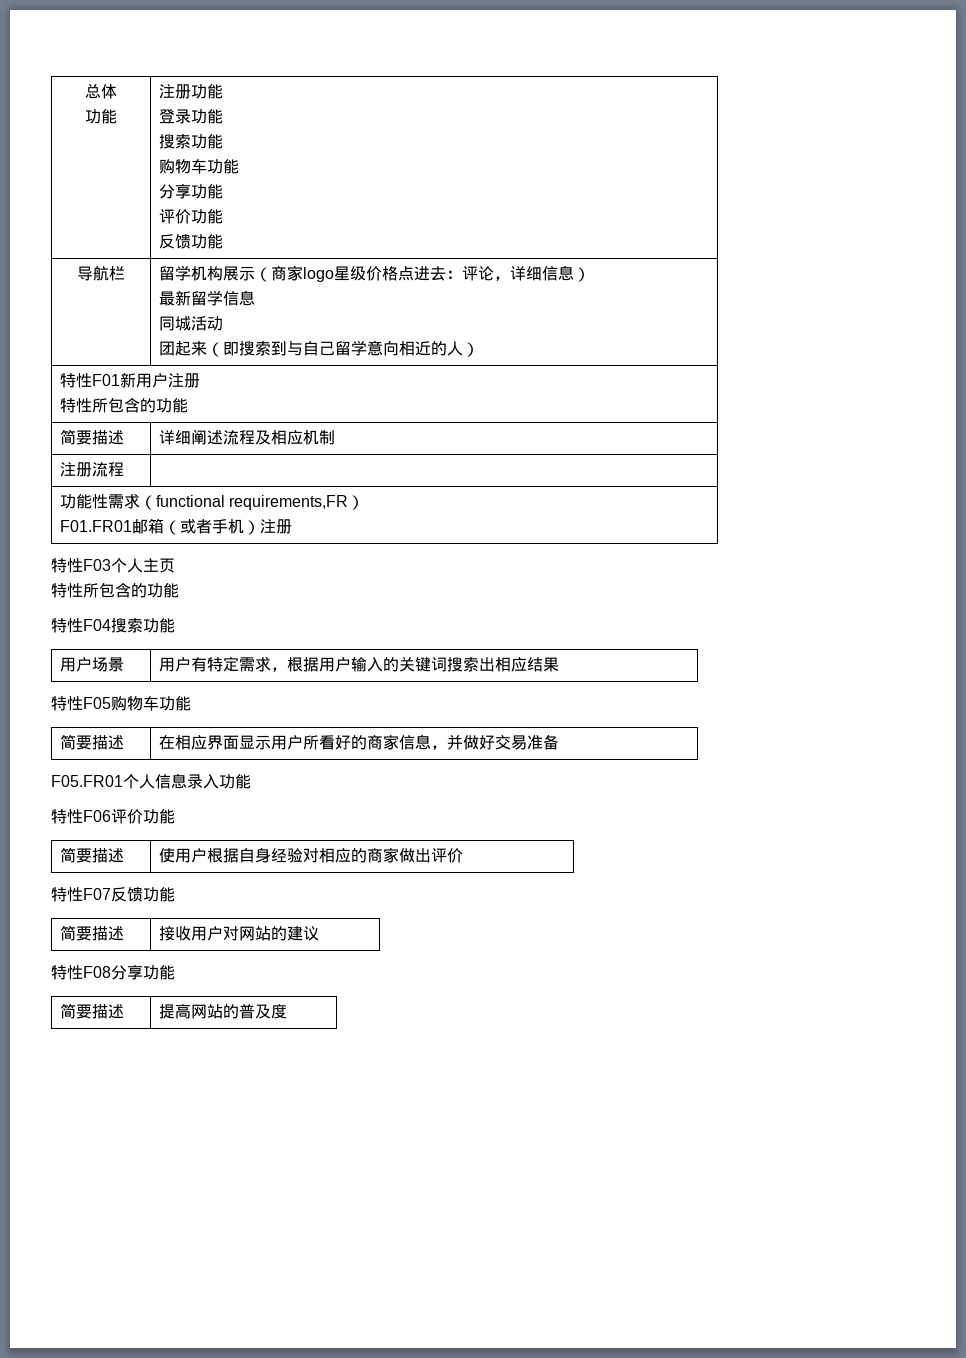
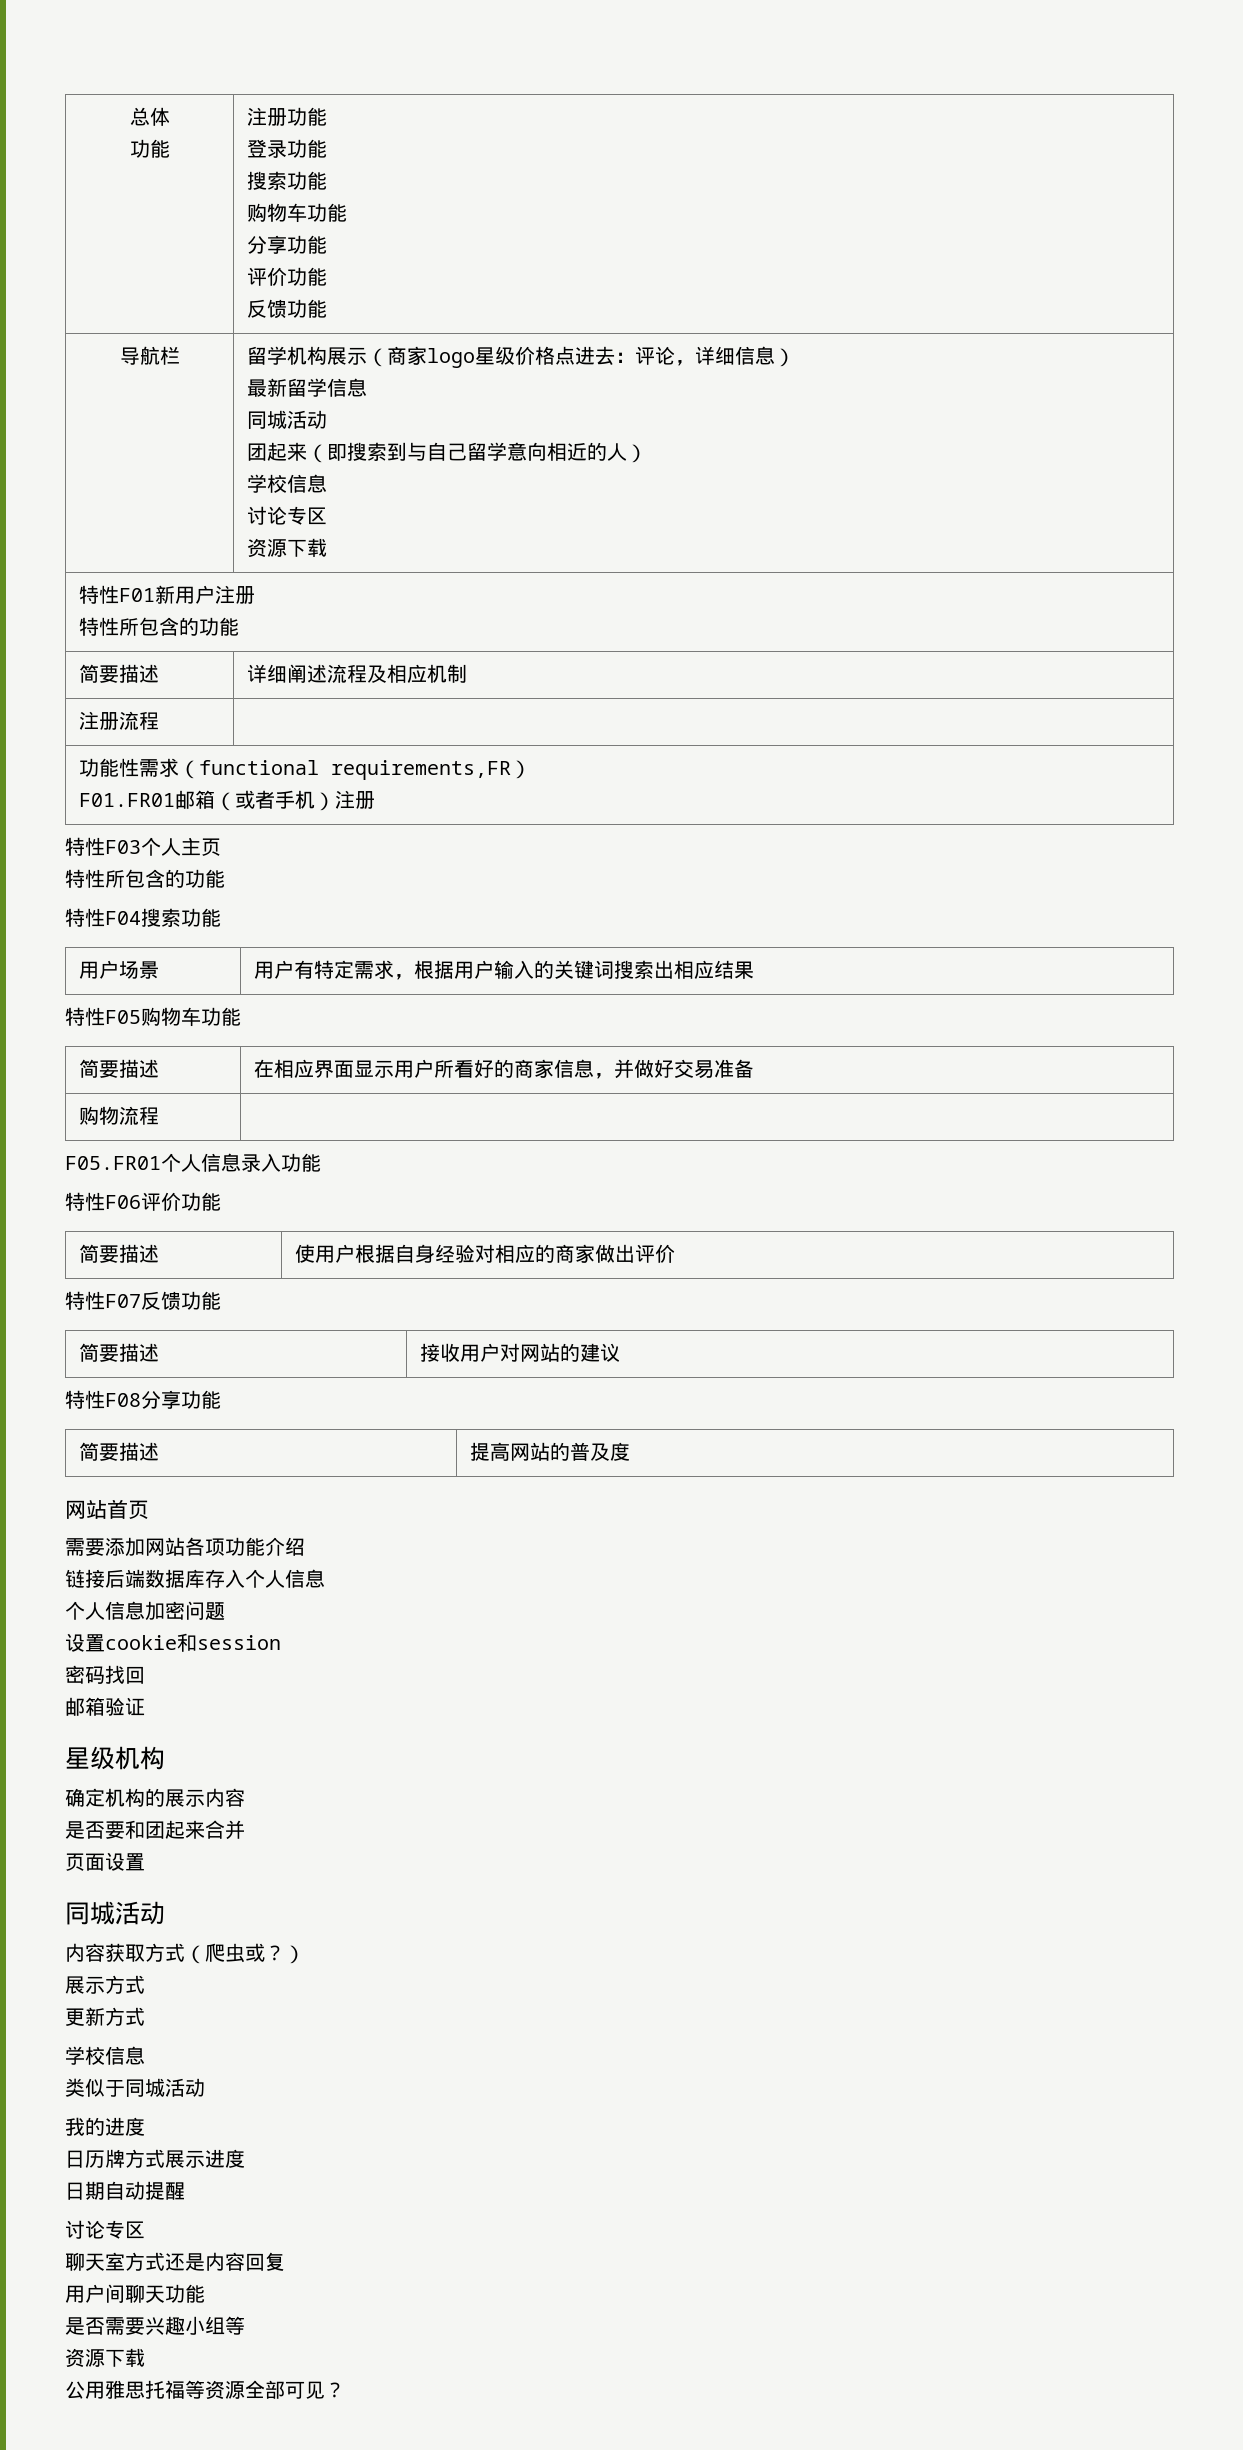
  导航栏 | 留学机构展示（商家logo星级价格点进去：评论，详细信息）
  最新留学信息
  同城活动
  团起来（即搜索到与自己留学意向相近的人）
+ 学校信息
+ 讨论专区
+ 资源下载
+ 购物流程 |
+ 网站首页
+ 需要添加网站各项功能介绍
+ 链接后端数据库存入个人信息
+ 个人信息加密问题
+ 设置cookie和session
+ 密码找回
+ 邮箱验证
+ 星级机构
+ 确定机构的展示内容
+ 是否要和团起来合并
+ 页面设置
+ 同城活动
+ 内容获取方式（爬虫或？）
+ 展示方式
+ 更新方式
+ 学校信息
+ 类似于同城活动
+ 我的进度
+ 日历牌方式展示进度
+ 日期自动提醒
+ 讨论专区
+ 聊天室方式还是内容回复
+ 用户间聊天功能
+ 是否需要兴趣小组等
+ 资源下载
+ 公用雅思托福等资源全部可见？

